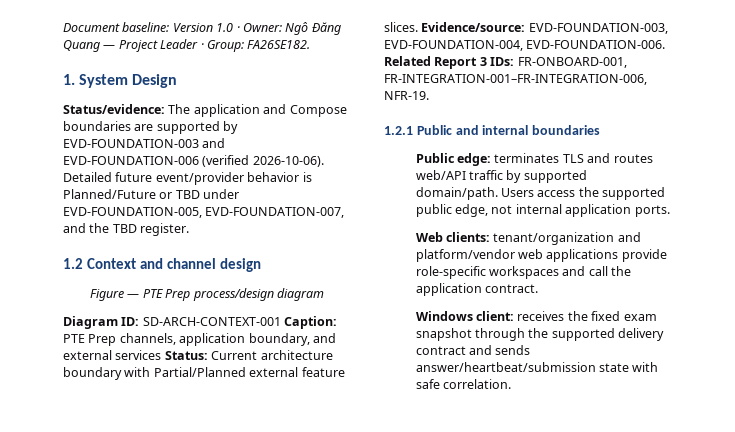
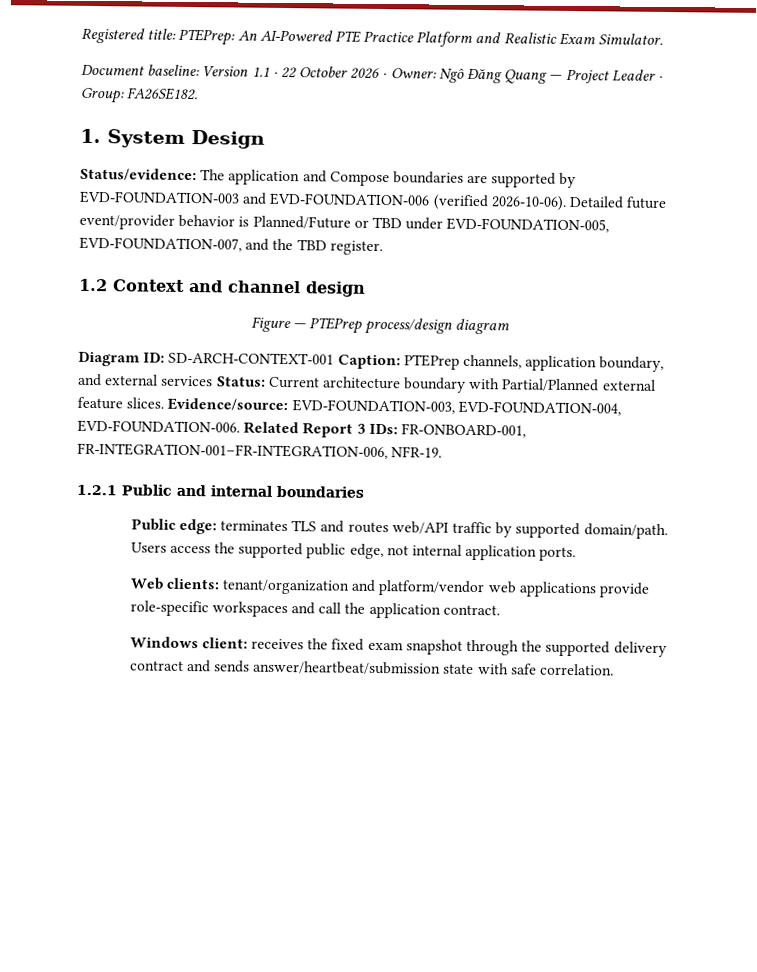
- Document baseline: Version 1.0 · Owner: Ngô Đăng Quang — Project Leader · Group: FA26SE182.
+ Registered title: PTEPrep: An AI-Powered PTE Practice Platform and Realistic Exam Simulator.
+ Document baseline: Version 1.1 · 22 October 2026 · Owner: Ngô Đăng Quang — Project Leader · Group: FA26SE182.
- Figure — PTE Prep process/design diagram
+ Figure — PTEPrep process/design diagram
- Diagram ID: SD-ARCH-CONTEXT-001 Caption: PTE Prep channels, application boundary, and external services Status: Current architecture boundary with Partial/Planned external feature slices.
+ Diagram ID: SD-ARCH-CONTEXT-001 Caption: PTEPrep channels, application boundary, and external services Status: Current architecture boundary with Partial/Planned external feature slices.

